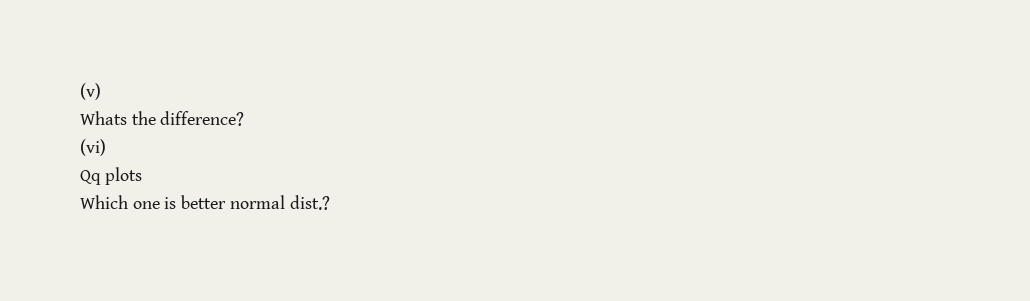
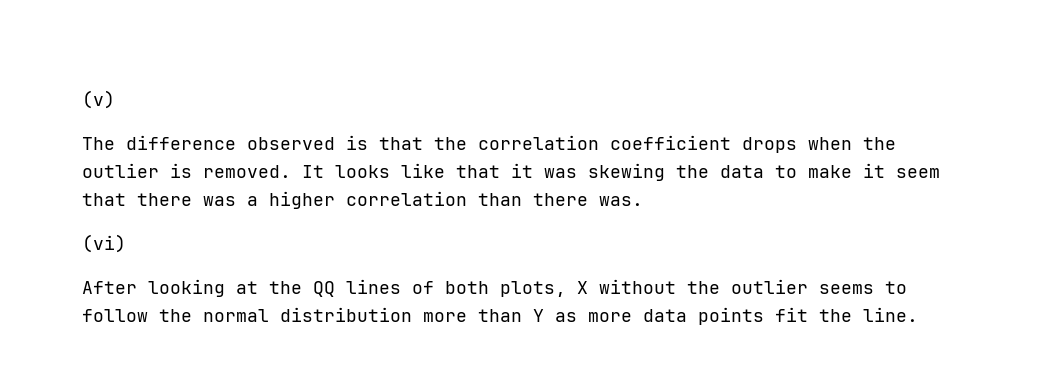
- Whats the difference?
+ The difference observed is that the correlation coefficient drops when the outlier is removed. It looks like that it was skewing the data to make it seem that there was a higher correlation than there was.
  (vi)
- Qq plots
- Which one is better normal dist.?
+ After looking at the QQ lines of both plots, X without the outlier seems to follow the normal distribution more than Y as more data points fit the line.

